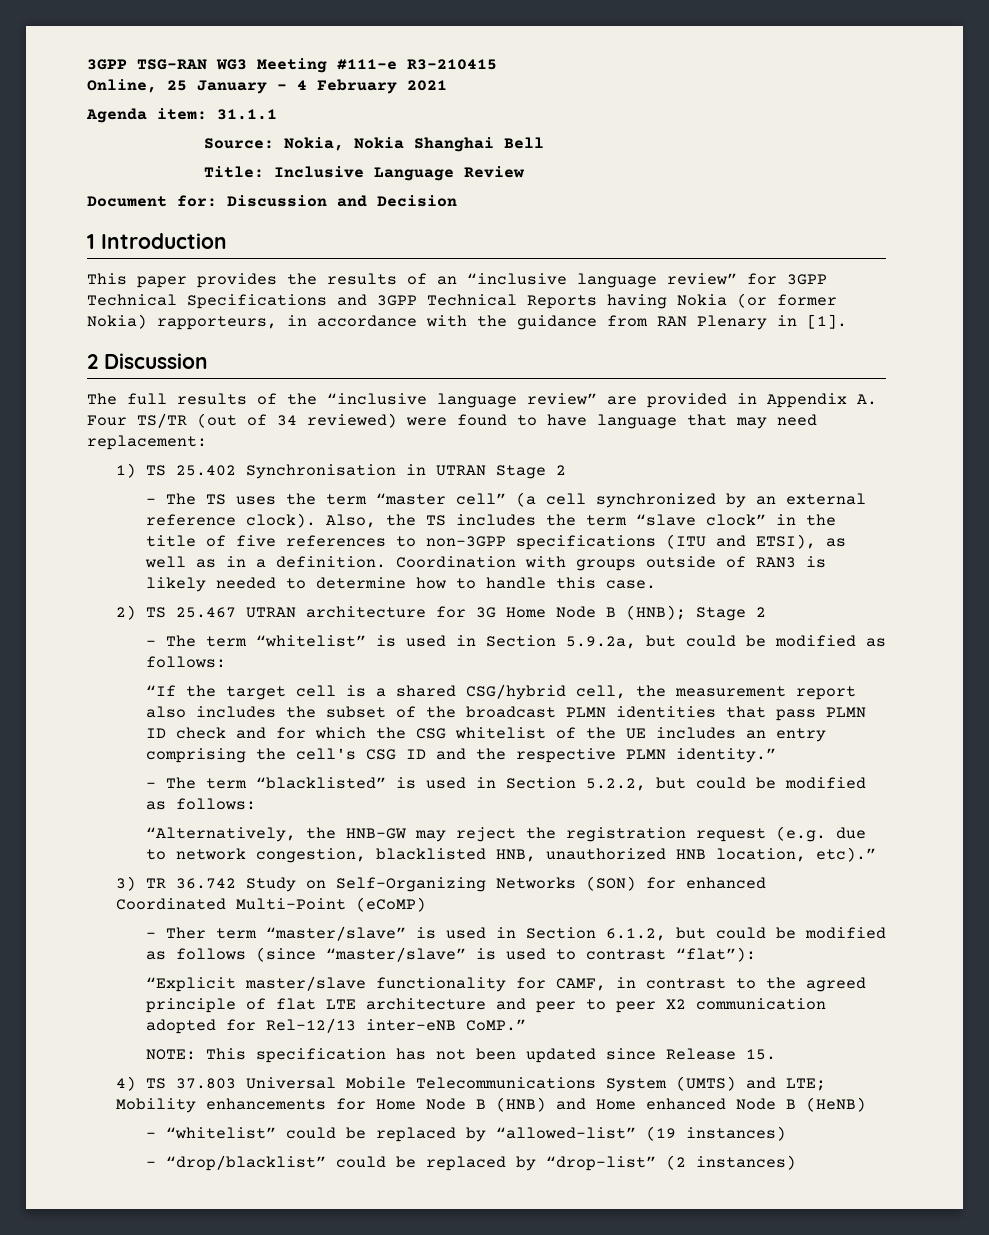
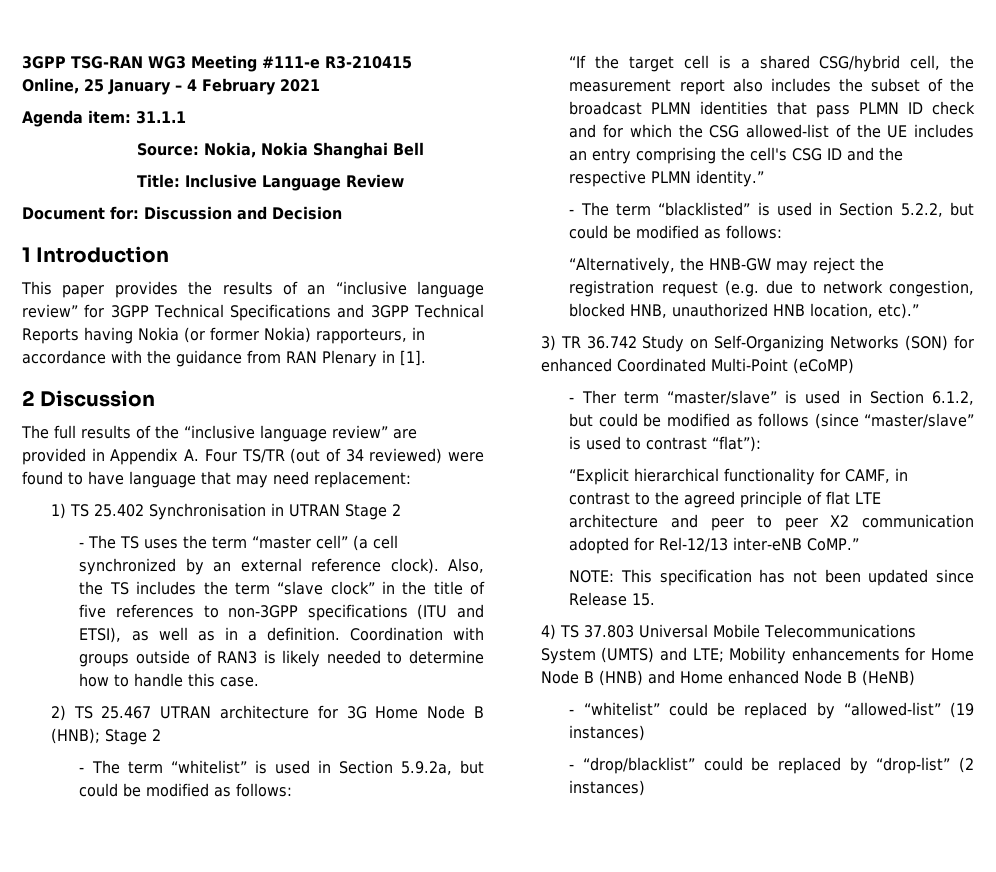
- “If the target cell is a shared CSG/hybrid cell, the measurement report also includes the subset of the broadcast PLMN identities that pass PLMN ID check and for which the CSG whitelist of the UE includes an entry comprising the cell's CSG ID and the respective PLMN identity.”
+ “If the target cell is a shared CSG/hybrid cell, the measurement report also includes the subset of the broadcast PLMN identities that pass PLMN ID check and for which the CSG allowed-list of the UE includes an entry comprising the cell's CSG ID and the respective PLMN identity.”
- “Alternatively, the HNB-GW may reject the registration request (e.g. due to network congestion, blacklisted HNB, unauthorized HNB location, etc).”
+ “Alternatively, the HNB-GW may reject the registration request (e.g. due to network congestion, blocked HNB, unauthorized HNB location, etc).”
- “Explicit master/slave functionality for CAMF, in contrast to the agreed principle of flat LTE architecture and peer to peer X2 communication adopted for Rel-12/13 inter-eNB CoMP.”
+ “Explicit hierarchical functionality for CAMF, in contrast to the agreed principle of flat LTE architecture and peer to peer X2 communication adopted for Rel-12/13 inter-eNB CoMP.”

